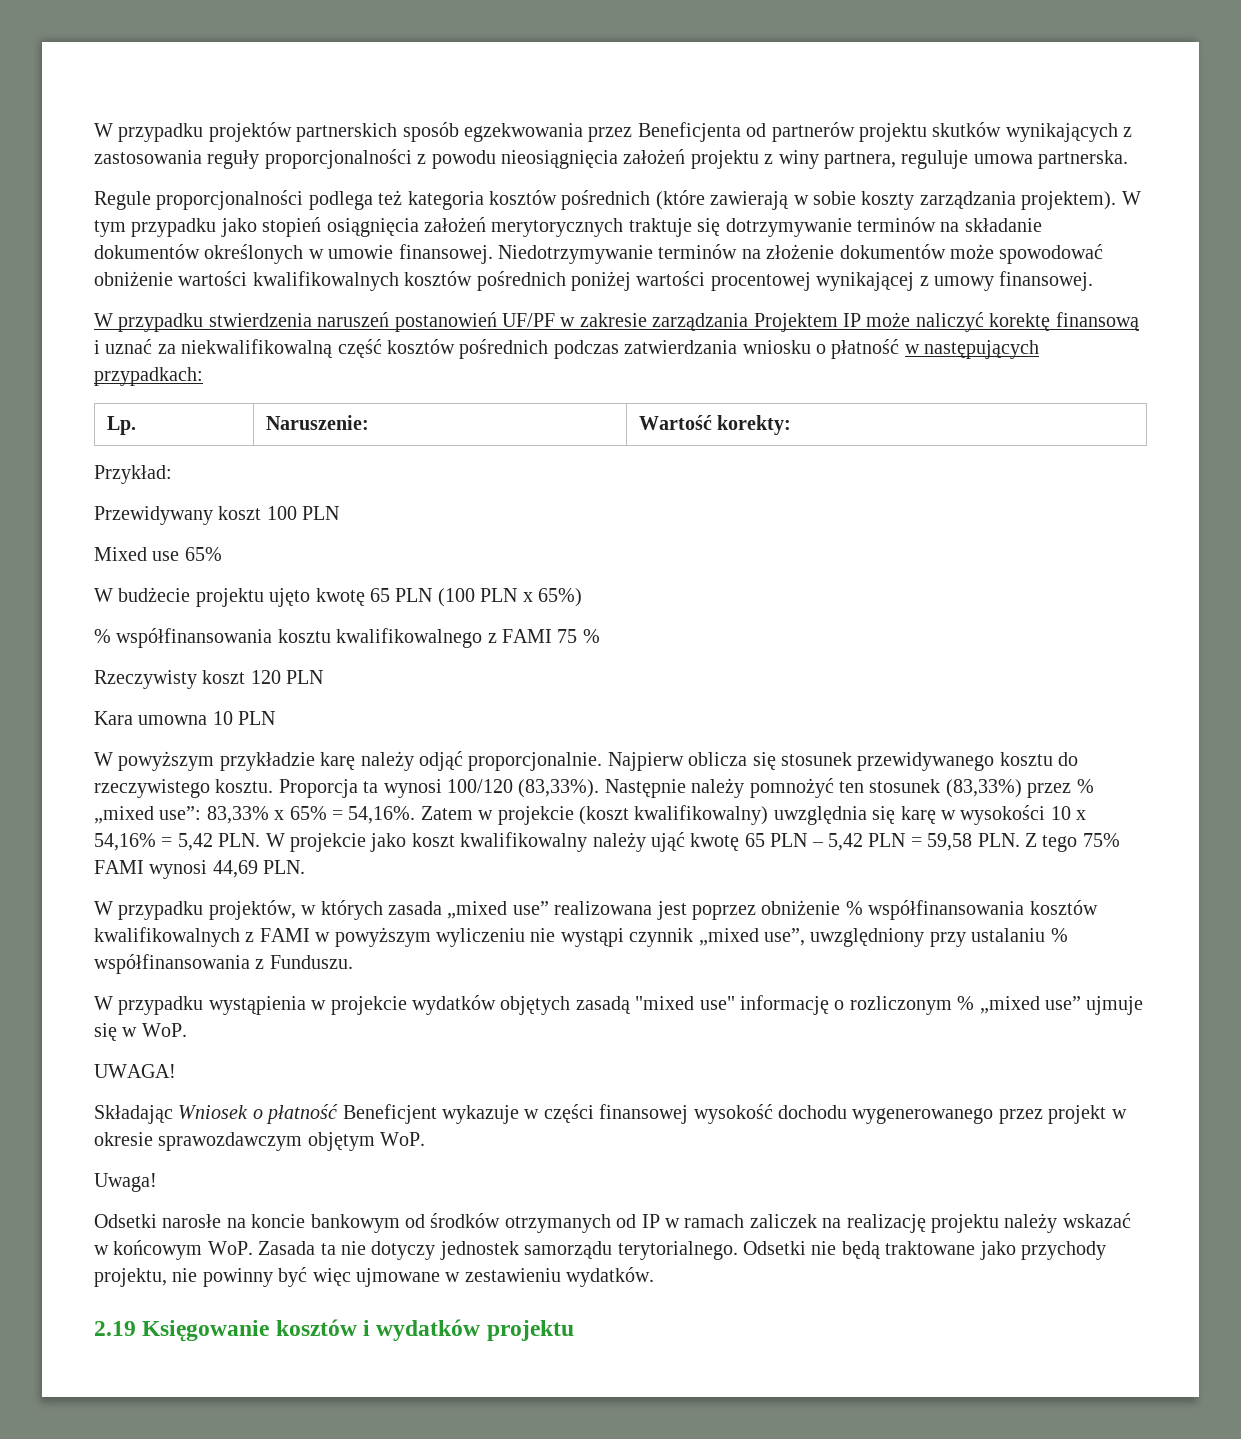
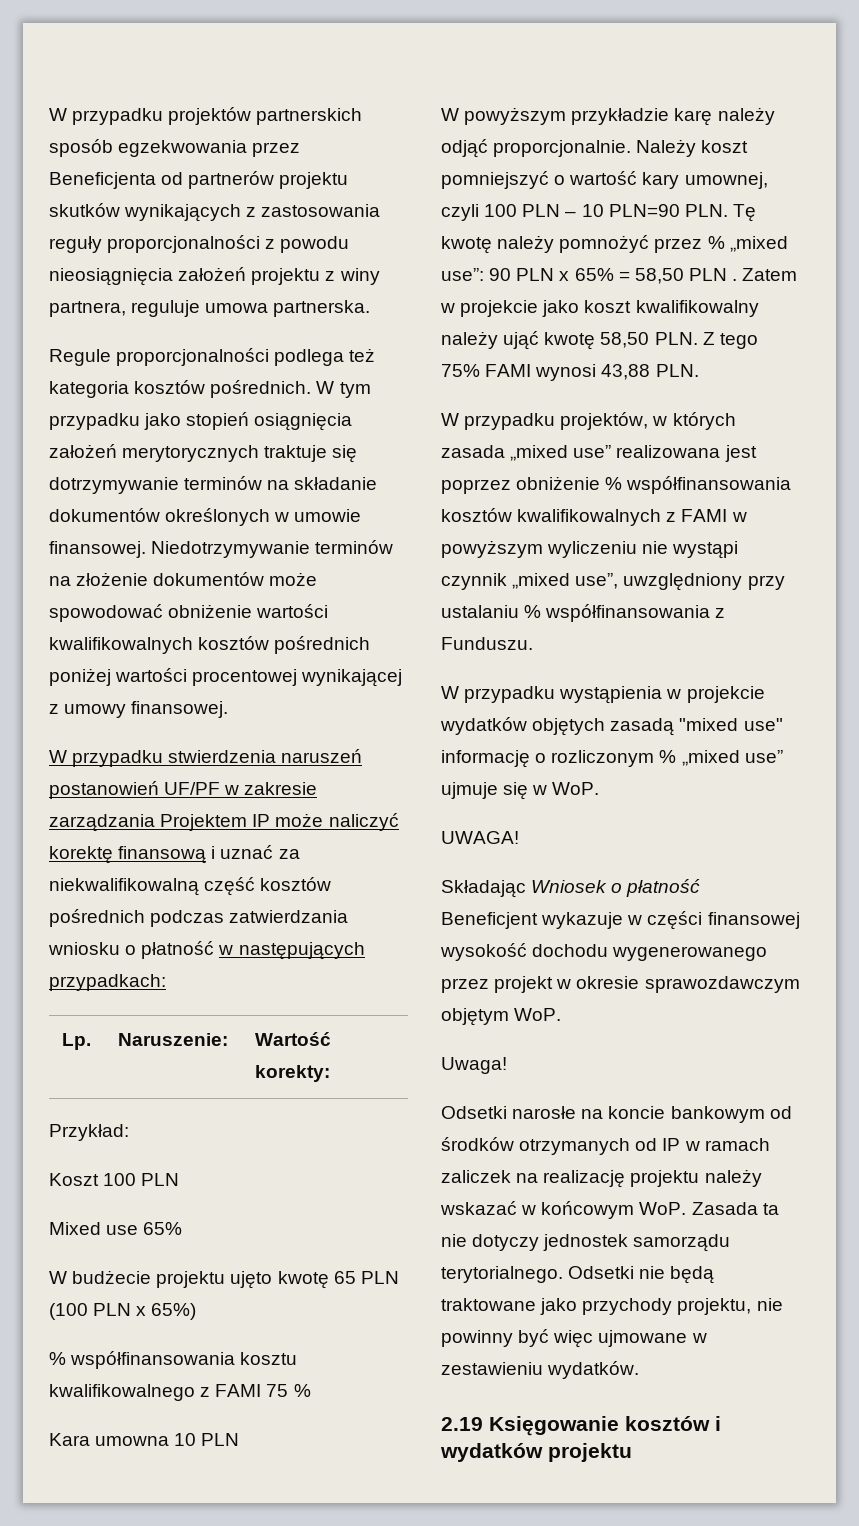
- Regule proporcjonalności podlega też kategoria kosztów pośrednich (które zawierają w sobie koszty zarządzania projektem).
+ Regule proporcjonalności podlega też kategoria kosztów pośrednich.
- Przewidywany koszt 100 PLN
+ Koszt 100 PLN
- Rzeczywisty koszt 120 PLN
- Najpierw oblicza się stosunek przewidywanego kosztu do rzeczywistego kosztu. Proporcja ta wynosi 100/120 (83,33%). Następnie należy pomnożyć ten stosunek (83,33%) przez % „mixed use”: 83,33% x 65% = 54,16%. Zatem w projekcie (koszt kwalifikowalny) uwzględnia się karę w wysokości 10 x 54,16% = 5,42 PLN. W projekcie jako koszt kwalifikowalny należy ująć kwotę 65 PLN – 5,42 PLN = 59,58 PLN. Z tego 75% FAMI wynosi 44,69 PLN.
+ Należy koszt pomniejszyć o wartość kary umownej, czyli 100 PLN – 10 PLN=90 PLN. Tę kwotę należy pomnożyć przez % „mixed use”: 90 PLN x 65% = 58,50 PLN . Zatem w projekcie jako koszt kwalifikowalny należy ująć kwotę 58,50 PLN. Z tego 75% FAMI wynosi 43,88 PLN.

